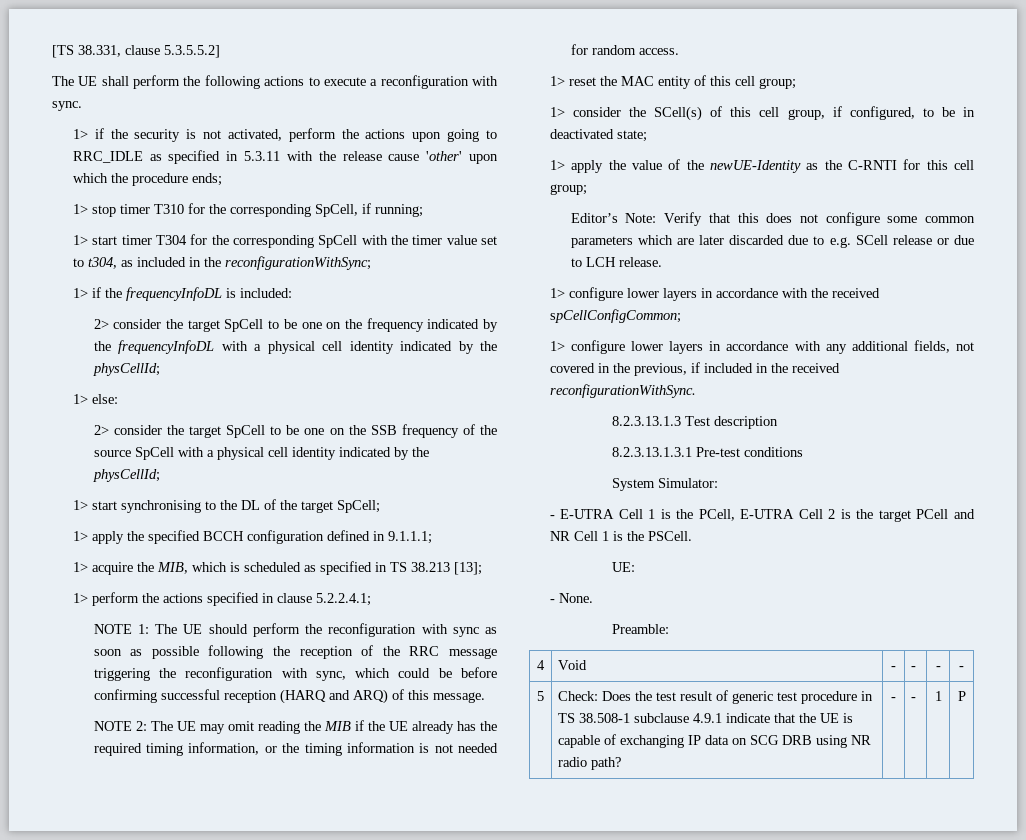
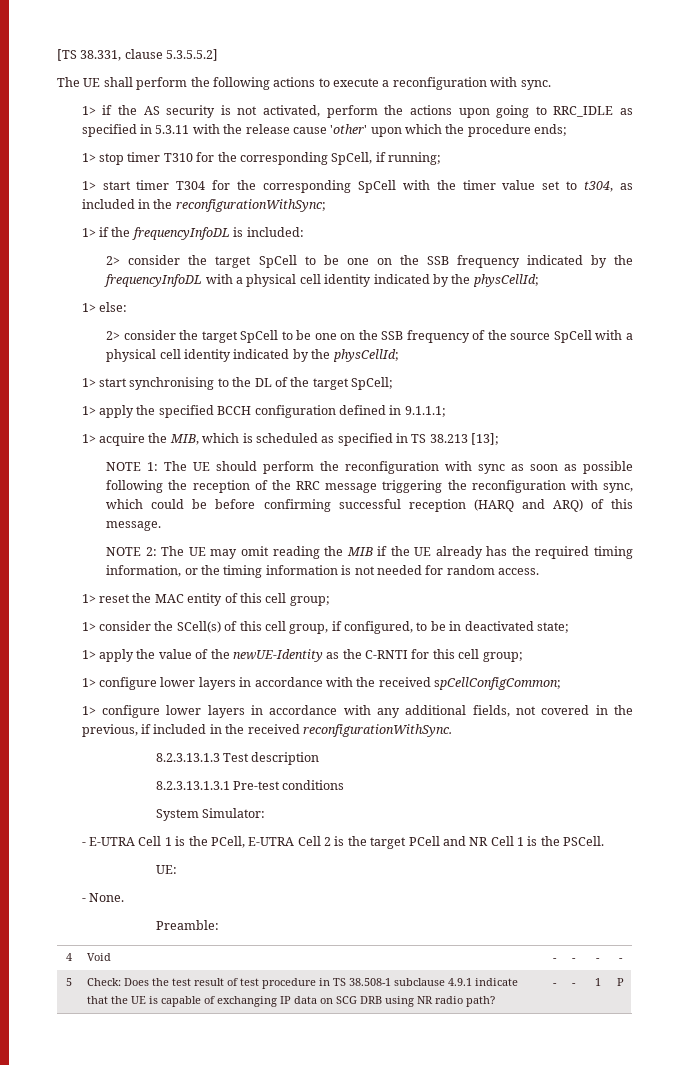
- 1> if the security is not activated, perform the actions upon going to RRC_IDLE as specified in 5.3.11 with the release cause 'other' upon which the procedure ends;
+ 1> if the AS security is not activated, perform the actions upon going to RRC_IDLE as specified in 5.3.11 with the release cause 'other' upon which the procedure ends;
- 2> consider the target SpCell to be one on the frequency indicated by the frequencyInfoDL with a physical cell identity indicated by the physCellId;
+ 2> consider the target SpCell to be one on the SSB frequency indicated by the frequencyInfoDL with a physical cell identity indicated by the physCellId;
- 1> perform the actions specified in clause 5.2.2.4.1;
- Editor’s Note: Verify that this does not configure some common parameters which are later discarded due to e.g. SCell release or due to LCH release.
- 5 | Check: Does the test result of generic test procedure in TS 38.508-1 subclause 4.9.1 indicate that the UE is capable of exchanging IP data on SCG DRB using NR radio path? | - | - | 1 | P
+ 5 | Check: Does the test result of test procedure in TS 38.508-1 subclause 4.9.1 indicate that the UE is capable of exchanging IP data on SCG DRB using NR radio path? | - | - | 1 | P

